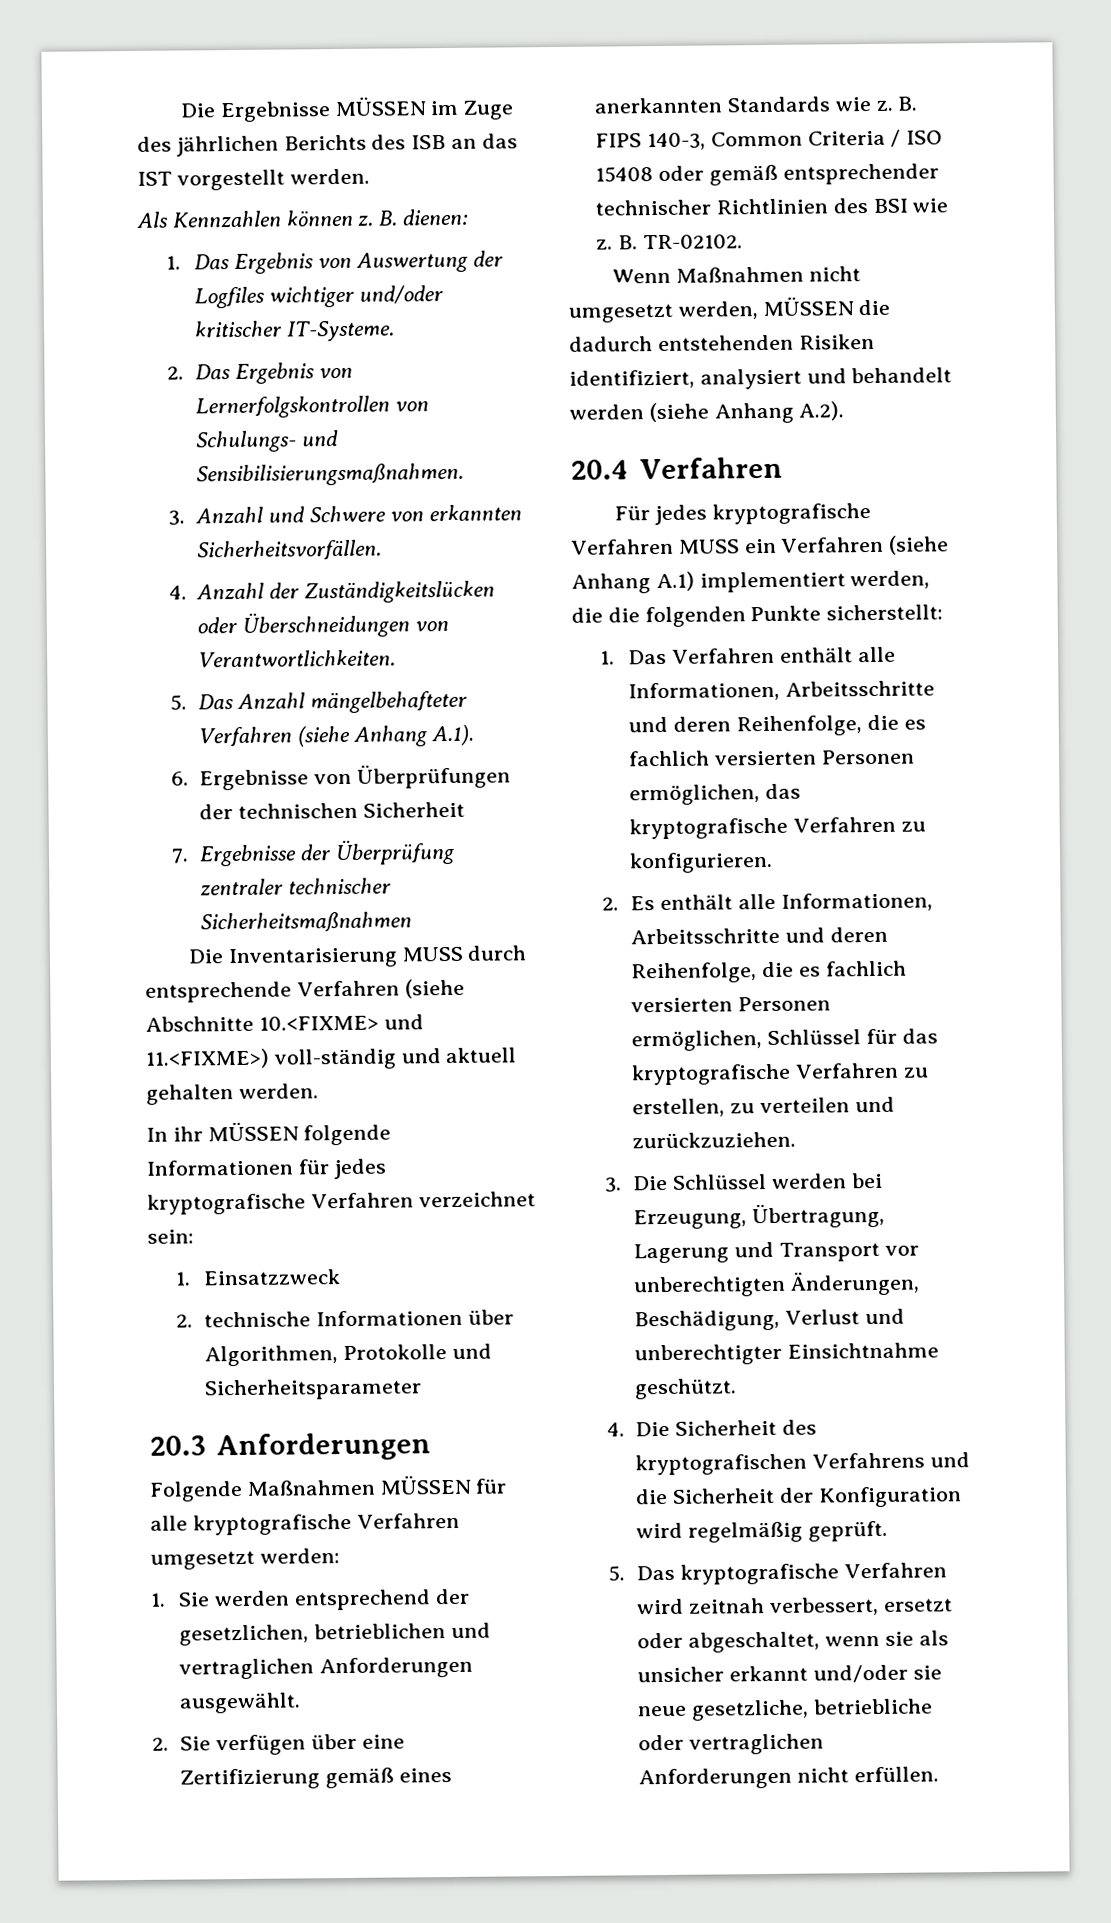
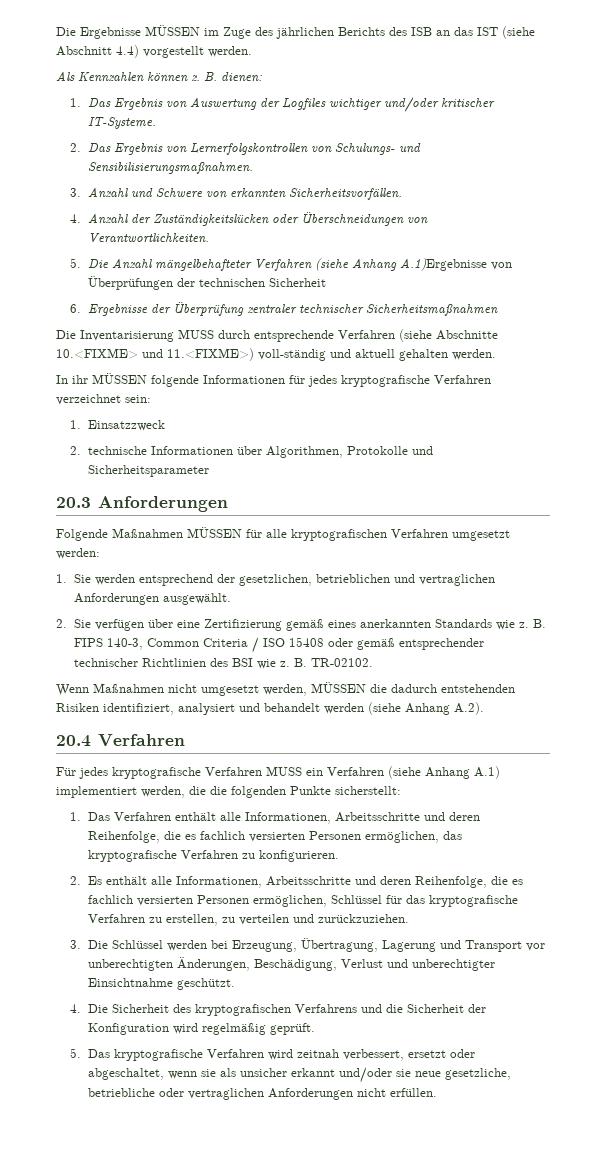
- Die Ergebnisse MÜSSEN im Zuge des jährlichen Berichts des ISB an das IST vorgestellt werden.
+ Die Ergebnisse MÜSSEN im Zuge des jährlichen Berichts des ISB an das IST (siehe Abschnitt 4.4) vorgestellt werden.
- 5. Das Anzahl mängelbehafteter Verfahren (siehe Anhang A.1).
- 6. Ergebnisse von Überprüfungen der technischen Sicherheit
+ 5. Die Anzahl mängelbehafteter Verfahren (siehe Anhang A.1)Ergebnisse von Überprüfungen der technischen Sicherheit
- 7. Ergebnisse der Überprüfung zentraler technischer Sicherheitsmaßnahmen
+ 6. Ergebnisse der Überprüfung zentraler technischer Sicherheitsmaßnahmen
- Folgende Maßnahmen MÜSSEN für alle kryptografische Verfahren umgesetzt werden:
+ Folgende Maßnahmen MÜSSEN für alle kryptografischen Verfahren umgesetzt werden:

